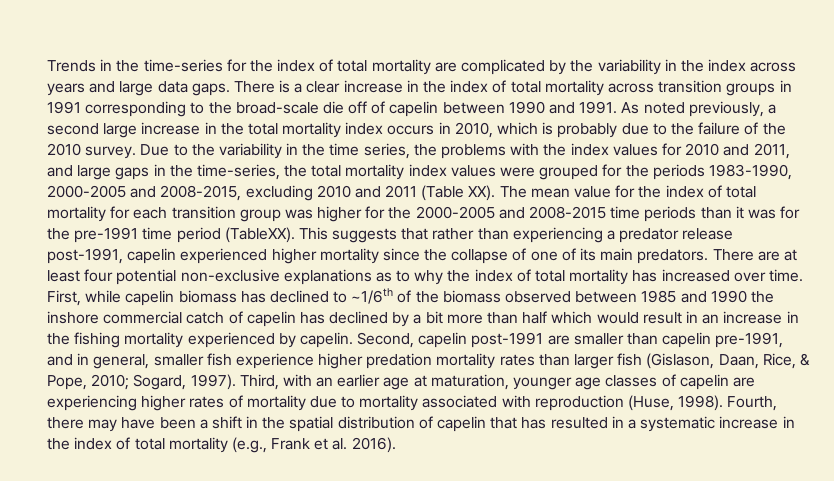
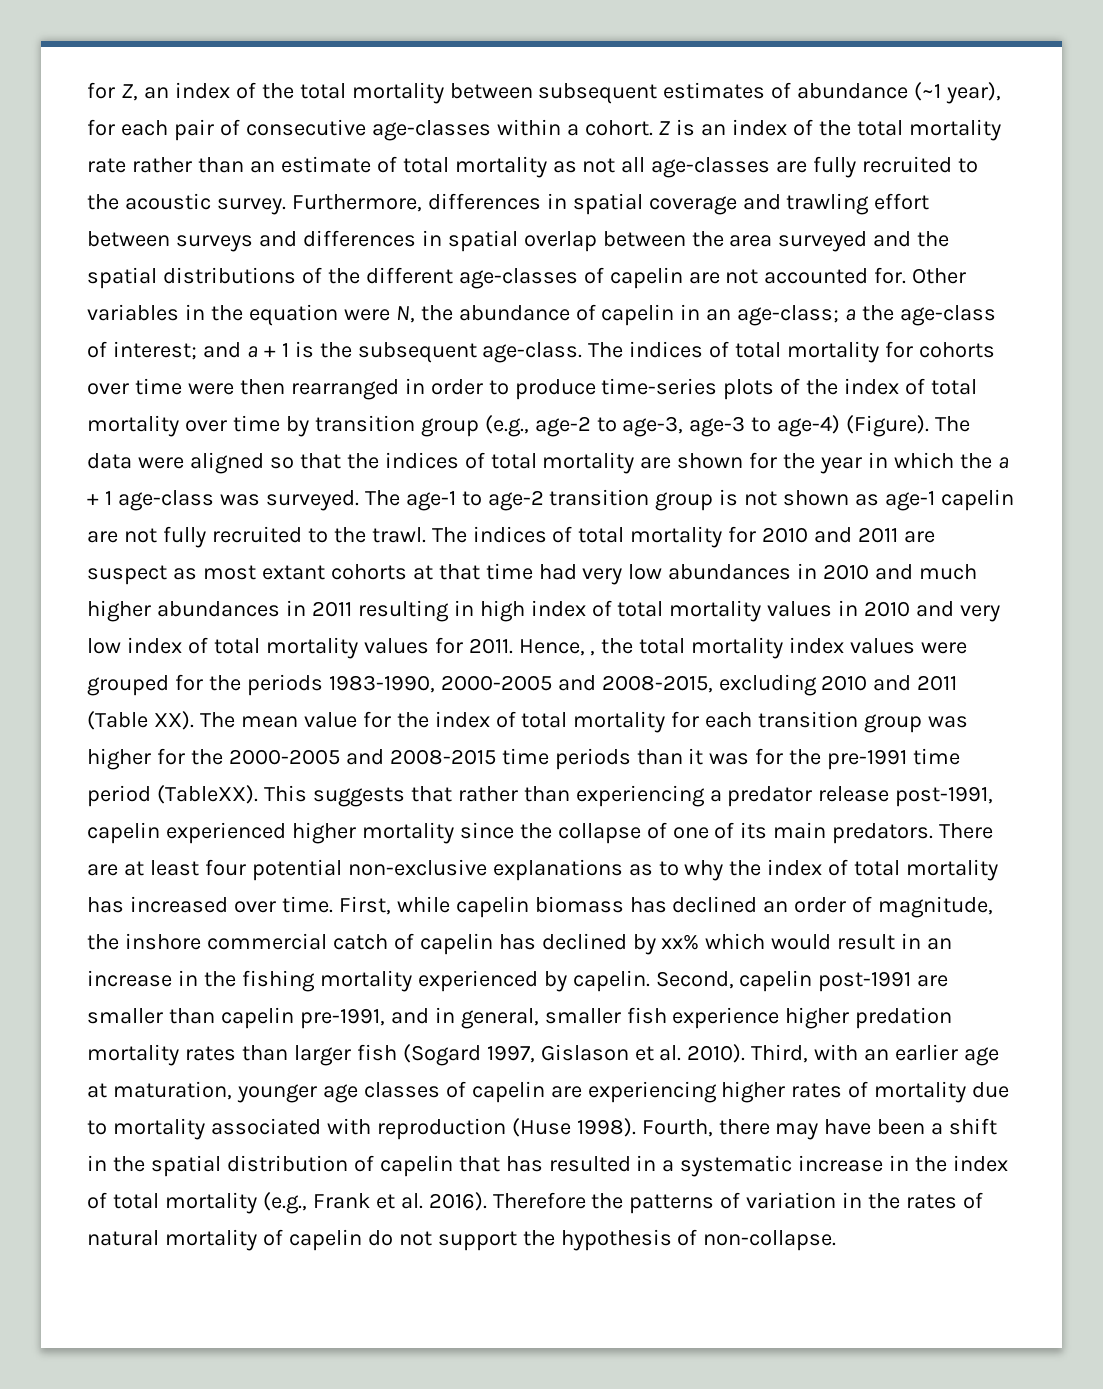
- Trends in the time-series for the index of total mortality are complicated by the variability in the index across years and large data gaps. There is a clear increase in the index of total mortality across transition groups in 1991 corresponding to the broad-scale die off of capelin between 1990 and 1991. As noted previously, a second large increase in the total mortality index occurs in 2010, which is probably due to the failure of the 2010 survey. Due to the variability in the time series, the problems with the index values for 2010 and 2011, and large gaps in the time-series, the total mortality index values were grouped for the periods 1983-1990, 2000-2005 and 2008-2015, excluding 2010 and 2011 (Table XX). The mean value for the index of total mortality for each transition group was higher for the 2000-2005 and 2008-2015 time periods than it was for the pre-1991 time period (TableXX).
+ for Z, an index of the total mortality between subsequent estimates of abundance (~1 year), for each pair of consecutive age-classes within a cohort. Z is an index of the total mortality rate rather than an estimate of total mortality as not all age-classes are fully recruited to the acoustic survey. Furthermore, differences in spatial coverage and trawling effort between surveys and differences in spatial overlap between the area surveyed and the spatial distributions of the different age-classes of capelin are not accounted for. Other variables in the equation were N, the abundance of capelin in an age-class; a the age-class of interest; and a + 1 is the subsequent age-class. The indices of total mortality for cohorts over time were then rearranged in order to produce time-series plots of the index of total mortality over time by transition group (e.g., age-2 to age-3, age-3 to age-4) (Figure). The data were aligned so that the indices of total mortality are shown for the year in which the a + 1 age-class was surveyed. The age-1 to age-2 transition group is not shown as age-1 capelin are not fully recruited to the trawl. The indices of total mortality for 2010 and 2011 are suspect as most extant cohorts at that time had very low abundances in 2010 and much higher abundances in 2011 resulting in high index of total mortality values in 2010 and very low index of total mortality values for 2011. Hence, , the total mortality index values were grouped for the periods 1983-1990, 2000-2005 and 2008-2015, excluding 2010 and 2011 (Table XX). The mean value for the index of total mortality for each transition group was higher for the 2000-2005 and 2008-2015 time periods than it was for the pre-1991 time period (TableXX).
- First, while capelin biomass has declined to ~1/6th of the biomass observed between 1985 and 1990 the inshore commercial catch of capelin has declined by a bit more than half which would result in an increase in the fishing mortality experienced by capelin.
+ First, while capelin biomass has declined an order of magnitude, the inshore commercial catch of capelin has declined by xx% which would result in an increase in the fishing mortality experienced by capelin.
- Second, capelin post-1991 are smaller than capelin pre-1991, and in general, smaller fish experience higher predation mortality rates than larger fish (Gislason, Daan, Rice, & Pope, 2010; Sogard, 1997).
+ Second, capelin post-1991 are smaller than capelin pre-1991, and in general, smaller fish experience higher predation mortality rates than larger fish (Sogard 1997, Gislason et al. 2010).
- Third, with an earlier age at maturation, younger age classes of capelin are experiencing higher rates of mortality due to mortality associated with reproduction (Huse, 1998).
+ Third, with an earlier age at maturation, younger age classes of capelin are experiencing higher rates of mortality due to mortality associated with reproduction (Huse 1998).
+ Therefore the patterns of variation in the rates of natural mortality of capelin do not support the hypothesis of non-collapse.

